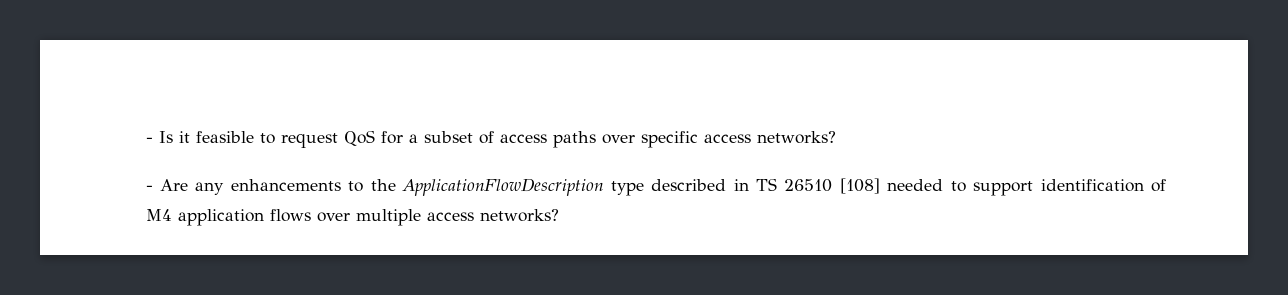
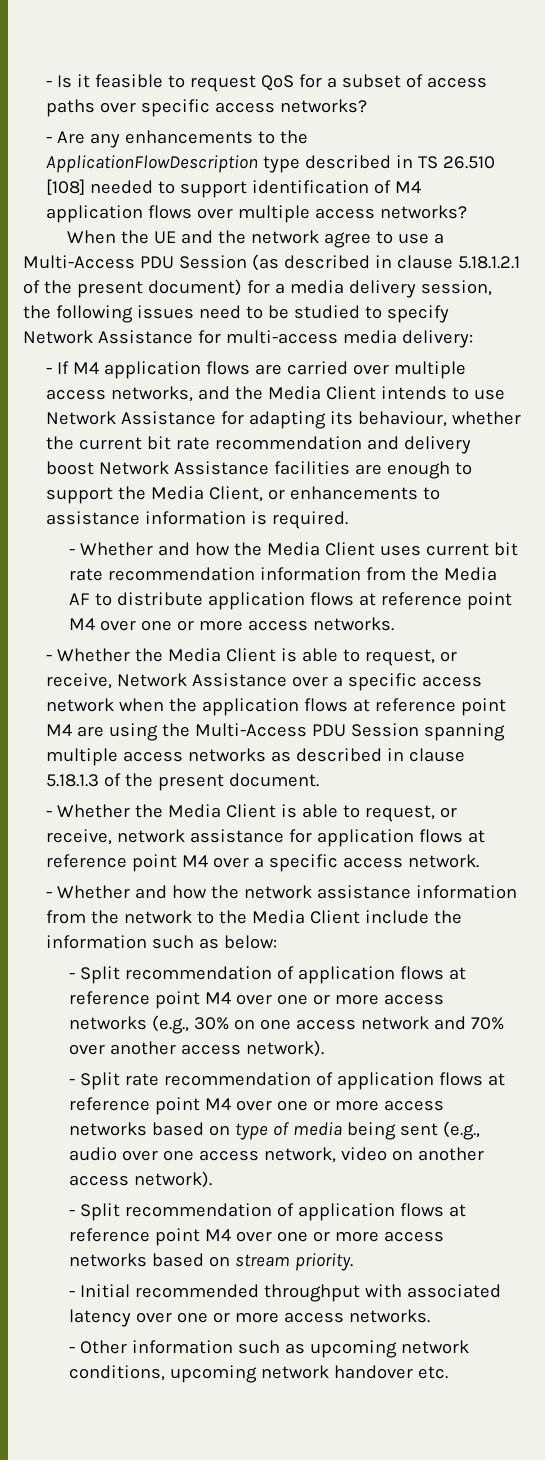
- - Are any enhancements to the ApplicationFlowDescription type described in TS 26510 [108] needed to support identification of M4 application flows over multiple access networks?
+ - Are any enhancements to the ApplicationFlowDescription type described in TS 26.510 [108] needed to support identification of M4 application flows over multiple access networks?
+ When the UE and the network agree to use a Multi-Access PDU Session (as described in clause 5.18.1.2.1 of the present document) for a media delivery session, the following issues need to be studied to specify Network Assistance for multi-access media delivery:
+ - If M4 application flows are carried over multiple access networks, and the Media Client intends to use Network Assistance for adapting its behaviour, whether the current bit rate recommendation and delivery boost Network Assistance facilities are enough to support the Media Client, or enhancements to assistance information is required.
+ - Whether and how the Media Client uses current bit rate recommendation information from the Media AF to distribute application flows at reference point M4 over one or more access networks.
+ - Whether the Media Client is able to request, or receive, Network Assistance over a specific access network when the application flows at reference point M4 are using the Multi-Access PDU Session spanning multiple access networks as described in clause 5.18.1.3 of the present document.
+ - Whether the Media Client is able to request, or receive, network assistance for application flows at reference point M4 over a specific access network.
+ - Whether and how the network assistance information from the network to the Media Client include the information such as below:
+ - Split recommendation of application flows at reference point M4 over one or more access networks (e.g., 30% on one access network and 70% over another access network).
+ - Split rate recommendation of application flows at reference point M4 over one or more access networks based on type of media being sent (e.g., audio over one access network, video on another access network).
+ - Split recommendation of application flows at reference point M4 over one or more access networks based on stream priority.
+ - Initial recommended throughput with associated latency over one or more access networks.
+ - Other information such as upcoming network conditions, upcoming network handover etc.

